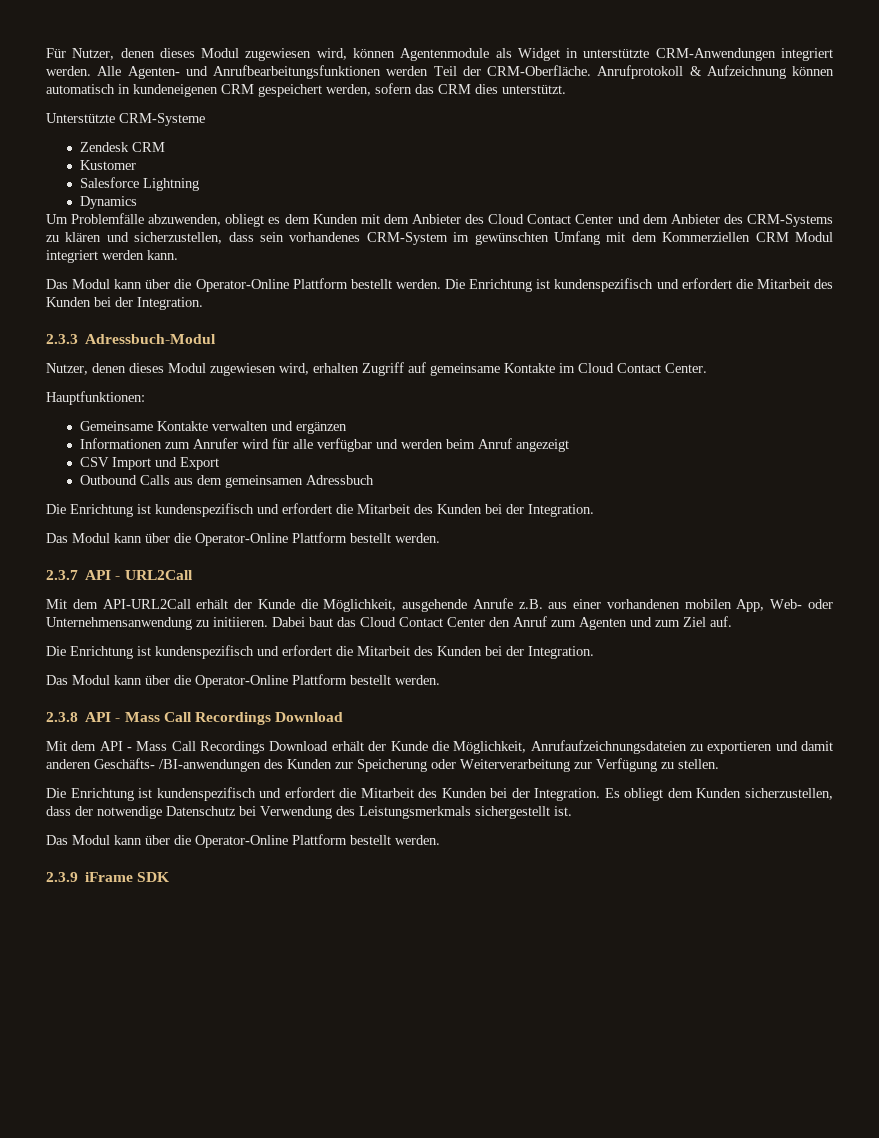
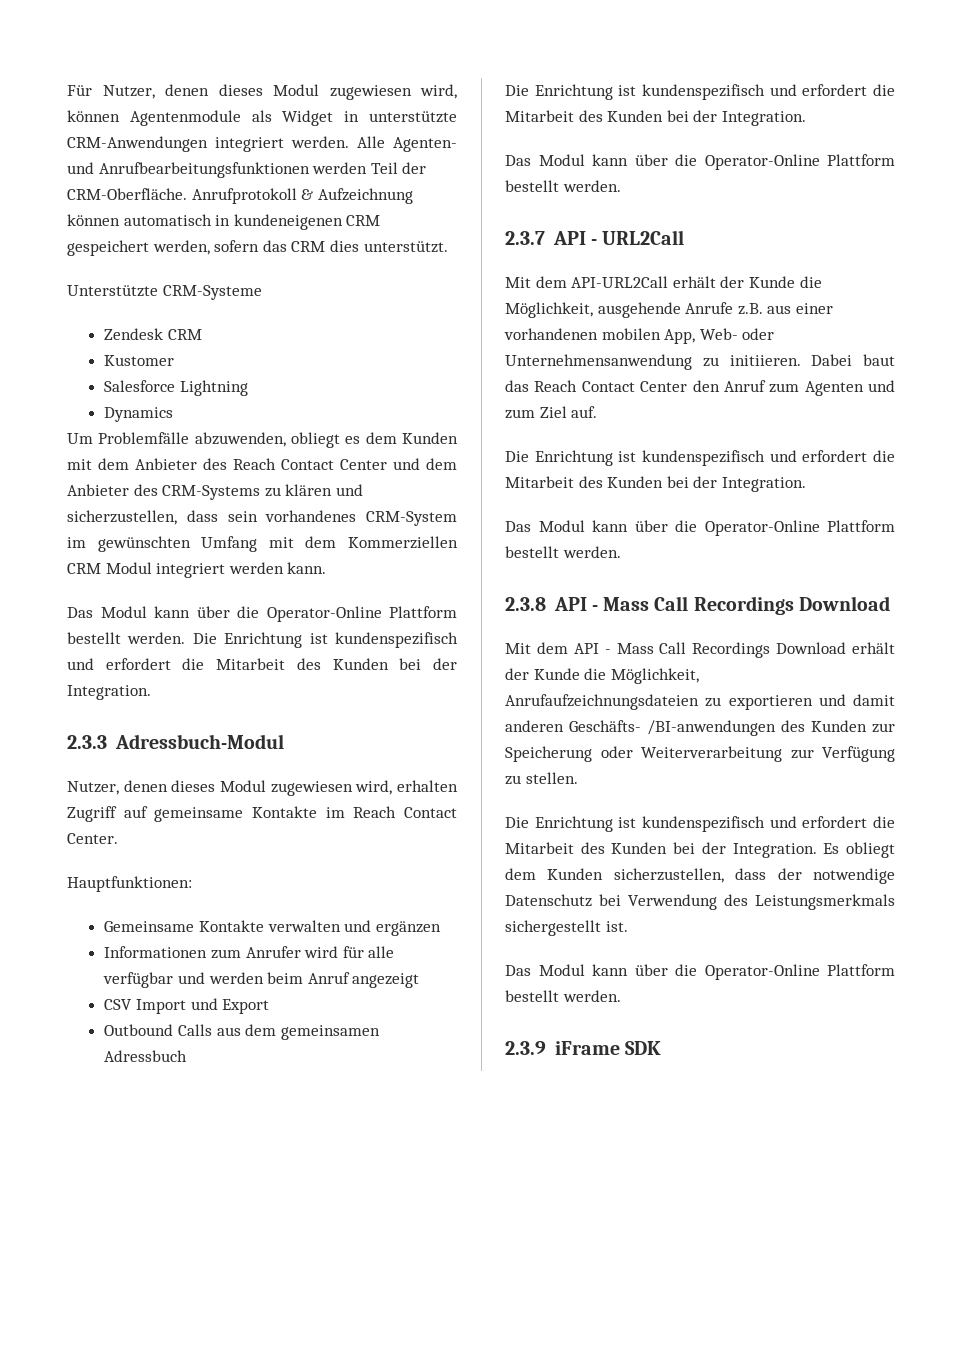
- Um Problemfälle abzuwenden, obliegt es dem Kunden mit dem Anbieter des Cloud Contact Center und dem Anbieter des CRM-Systems zu klären und sicherzustellen, dass sein vorhandenes CRM-System im gewünschten Umfang mit dem Kommerziellen CRM Modul integriert werden kann.
+ Um Problemfälle abzuwenden, obliegt es dem Kunden mit dem Anbieter des Reach Contact Center und dem Anbieter des CRM-Systems zu klären und sicherzustellen, dass sein vorhandenes CRM-System im gewünschten Umfang mit dem Kommerziellen CRM Modul integriert werden kann.
- Nutzer, denen dieses Modul zugewiesen wird, erhalten Zugriff auf gemeinsame Kontakte im Cloud Contact Center.
+ Nutzer, denen dieses Modul zugewiesen wird, erhalten Zugriff auf gemeinsame Kontakte im Reach Contact Center.
- Dabei baut das Cloud Contact Center den Anruf zum Agenten und zum Ziel auf.
+ Dabei baut das Reach Contact Center den Anruf zum Agenten und zum Ziel auf.

